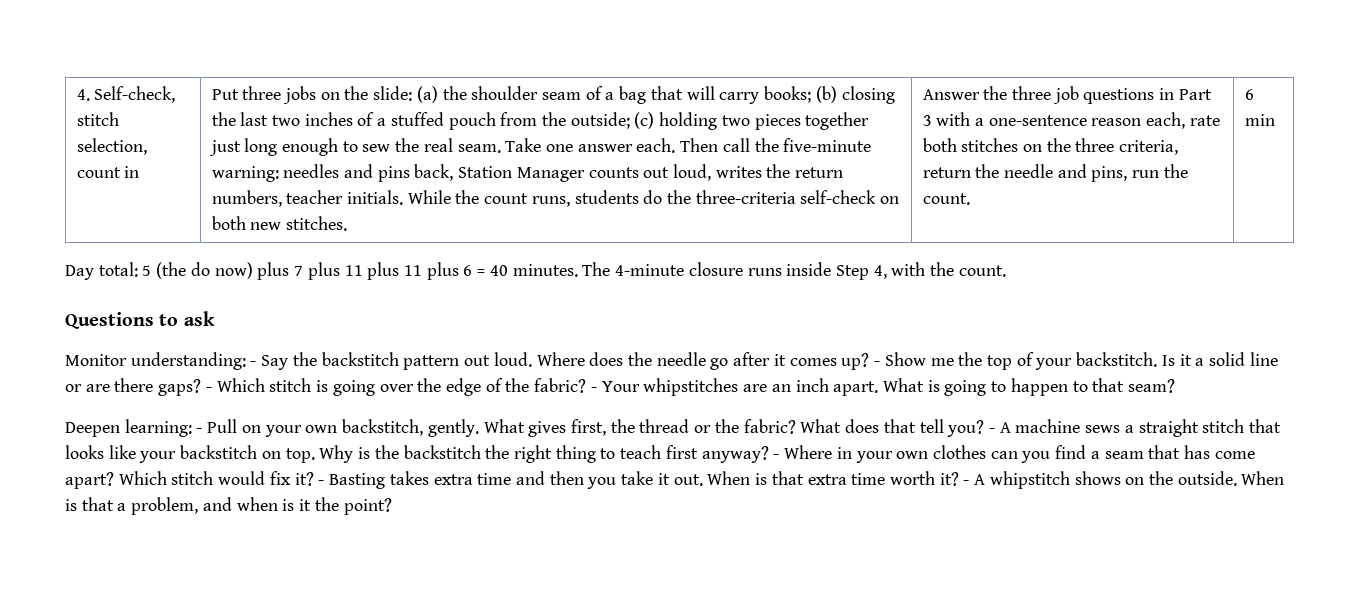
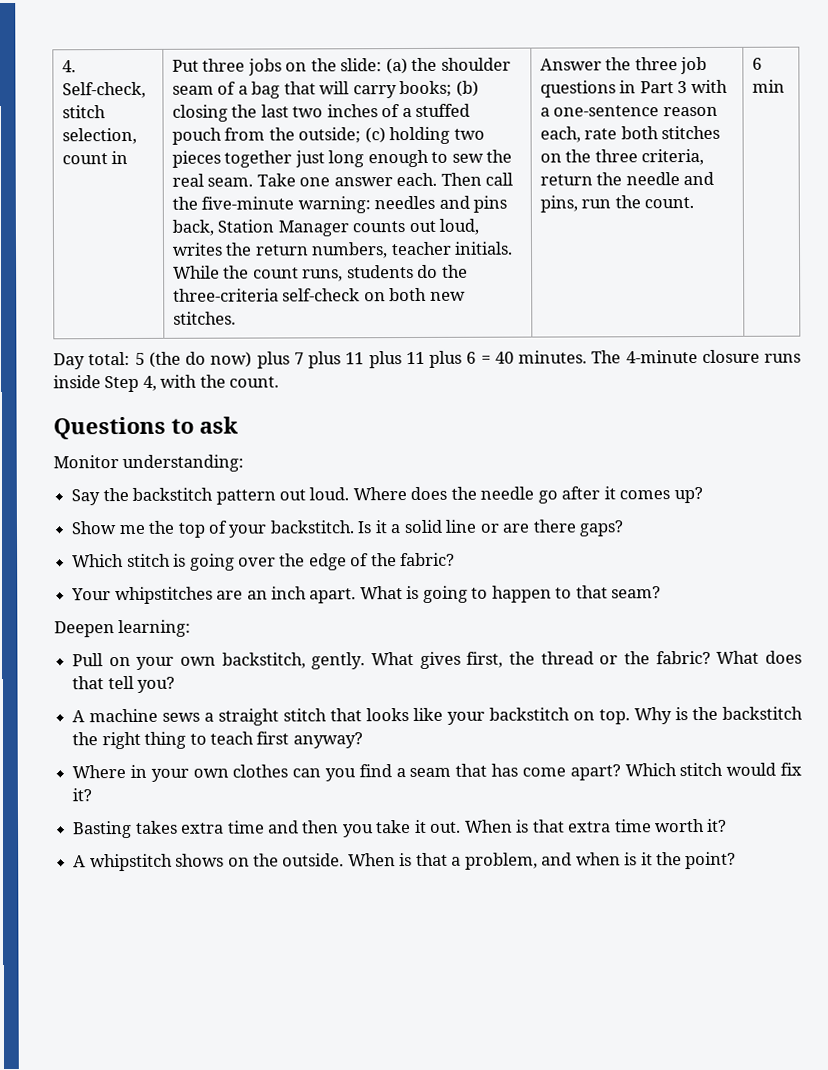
- Monitor understanding: - Say the backstitch pattern out loud.
+ Monitor understanding:
+ Say the backstitch pattern out loud.
- Where does the needle go after it comes up? - Show me the top of your backstitch.
+ Where does the needle go after it comes up?
+ Show me the top of your backstitch.
- Is it a solid line or are there gaps? - Which stitch is going over the edge of the fabric? - Your whipstitches are an inch apart.
+ Is it a solid line or are there gaps?
+ Which stitch is going over the edge of the fabric?
+ Your whipstitches are an inch apart.
- Deepen learning: - Pull on your own backstitch, gently.
+ Deepen learning:
+ Pull on your own backstitch, gently.
- What does that tell you? - A machine sews a straight stitch that looks like your backstitch on top.
+ What does that tell you?
+ A machine sews a straight stitch that looks like your backstitch on top.
- Why is the backstitch the right thing to teach first anyway? - Where in your own clothes can you find a seam that has come apart?
+ Why is the backstitch the right thing to teach first anyway?
+ Where in your own clothes can you find a seam that has come apart?
- Which stitch would fix it? - Basting takes extra time and then you take it out.
+ Which stitch would fix it?
+ Basting takes extra time and then you take it out.
- When is that extra time worth it? - A whipstitch shows on the outside.
+ When is that extra time worth it?
+ A whipstitch shows on the outside.

